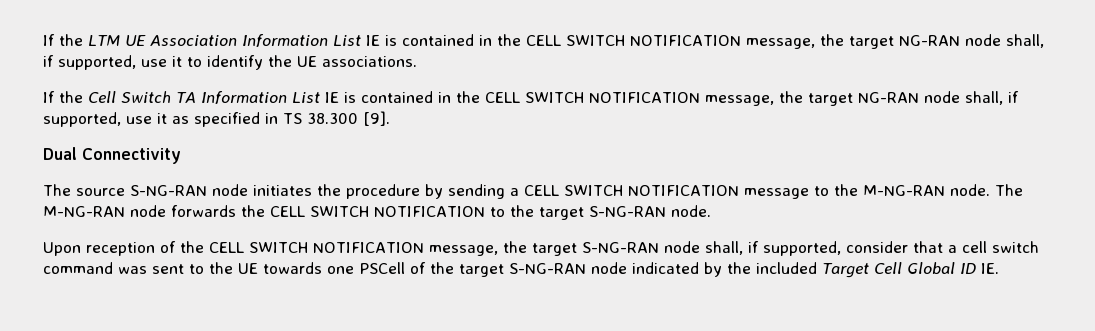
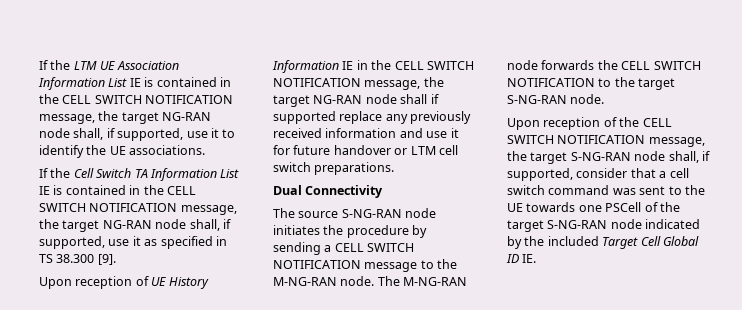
+ Upon reception of UE History Information IE in the CELL SWITCH NOTIFICATION message, the target NG-RAN node shall if supported replace any previously received information and use it for future handover or LTM cell switch preparations.

